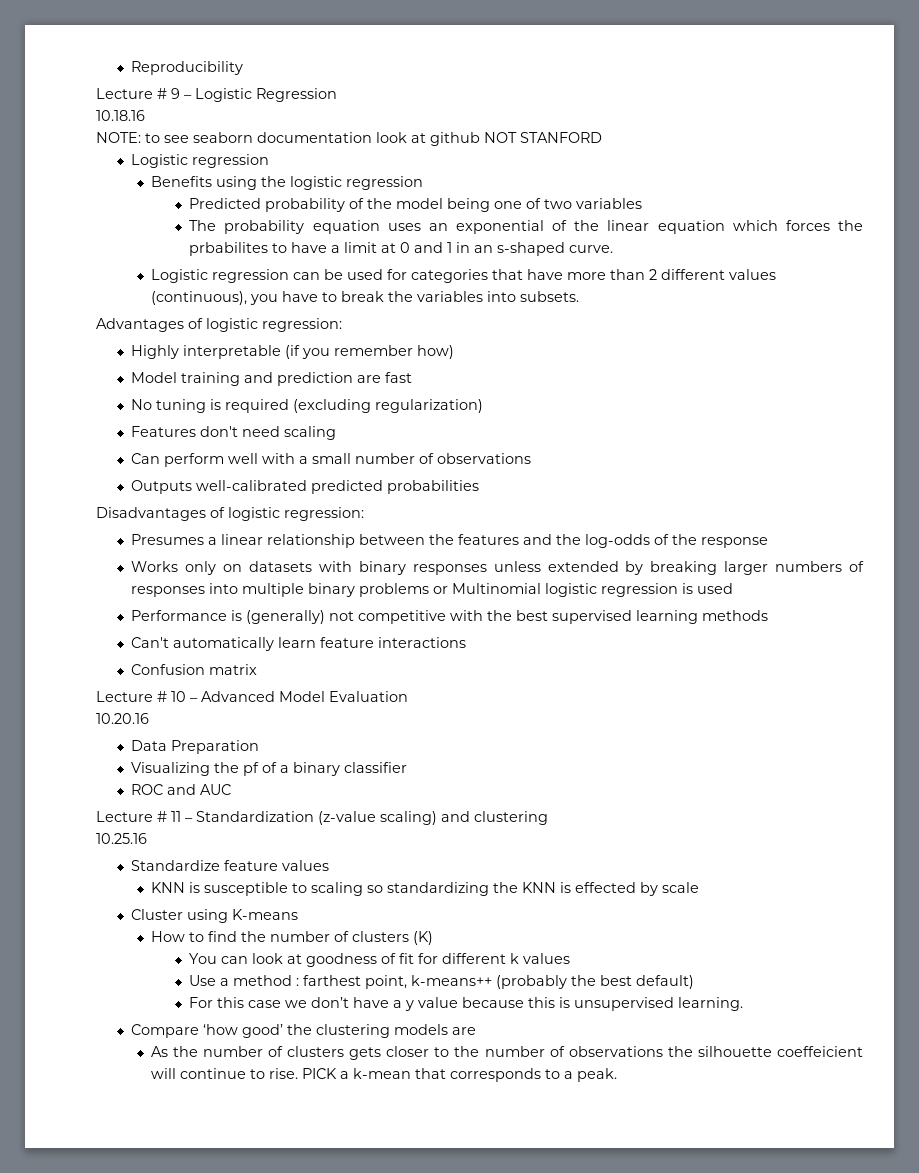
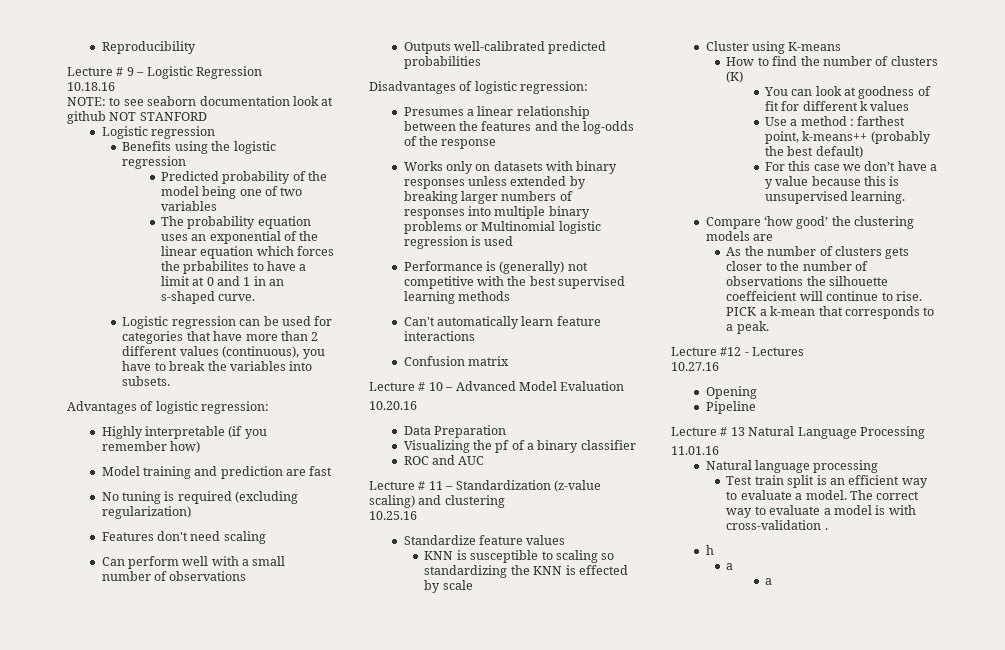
+ Lecture #12 - Lectures
+ 10.27.16
+ Opening
+ Pipeline
+ Lecture # 13 Natural Language Processing
+ 11.01.16
+ Natural language processing
+ Test train split is an efficient way to evaluate a model. The correct way to evaluate a model is with cross-validation .
+ h
+ a
+ a

